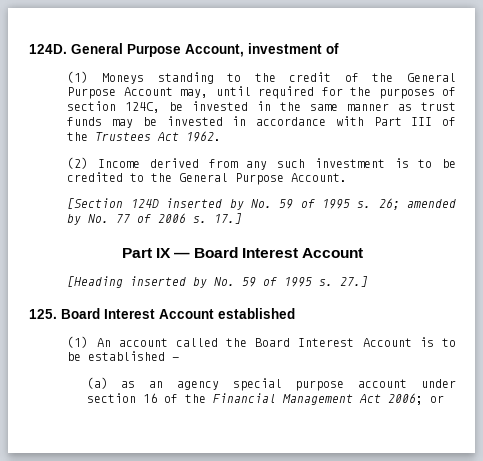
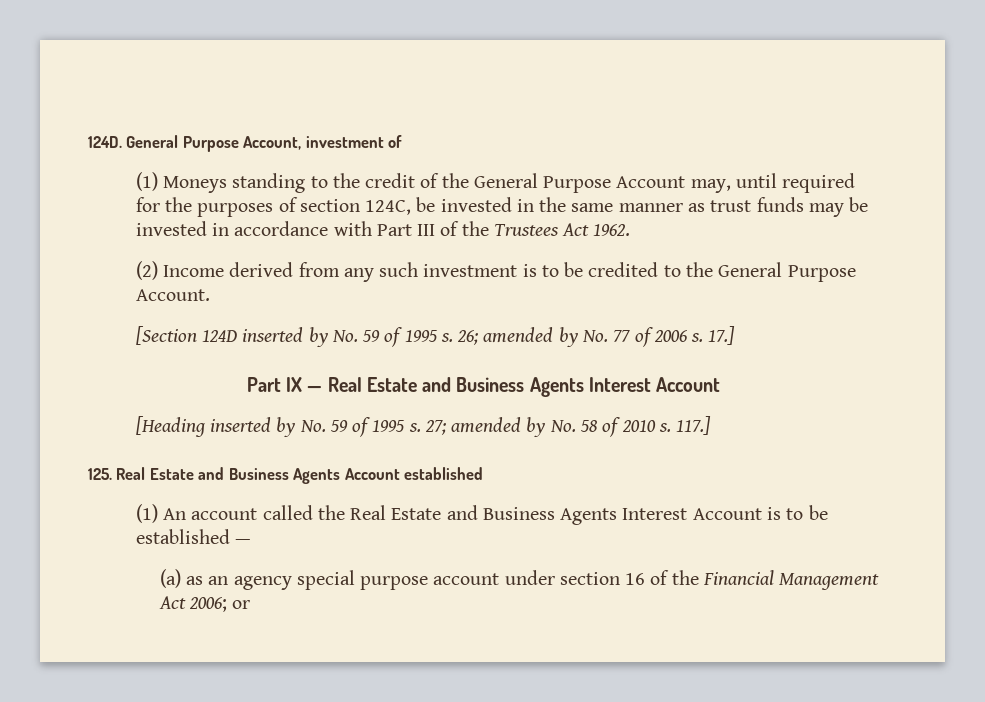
- Part IX — Board Interest Account
+ Part IX — Real Estate and Business Agents Interest Account
- 27.]
- 125. Board Interest Account established
+ 27; amended by No. 58 of 2010 s. 117.]
+ 125. Real Estate and Business Agents Account established
- (1) An account called the Board Interest Account is to be established —
+ (1) An account called the Real Estate and Business Agents Interest Account is to be established —

